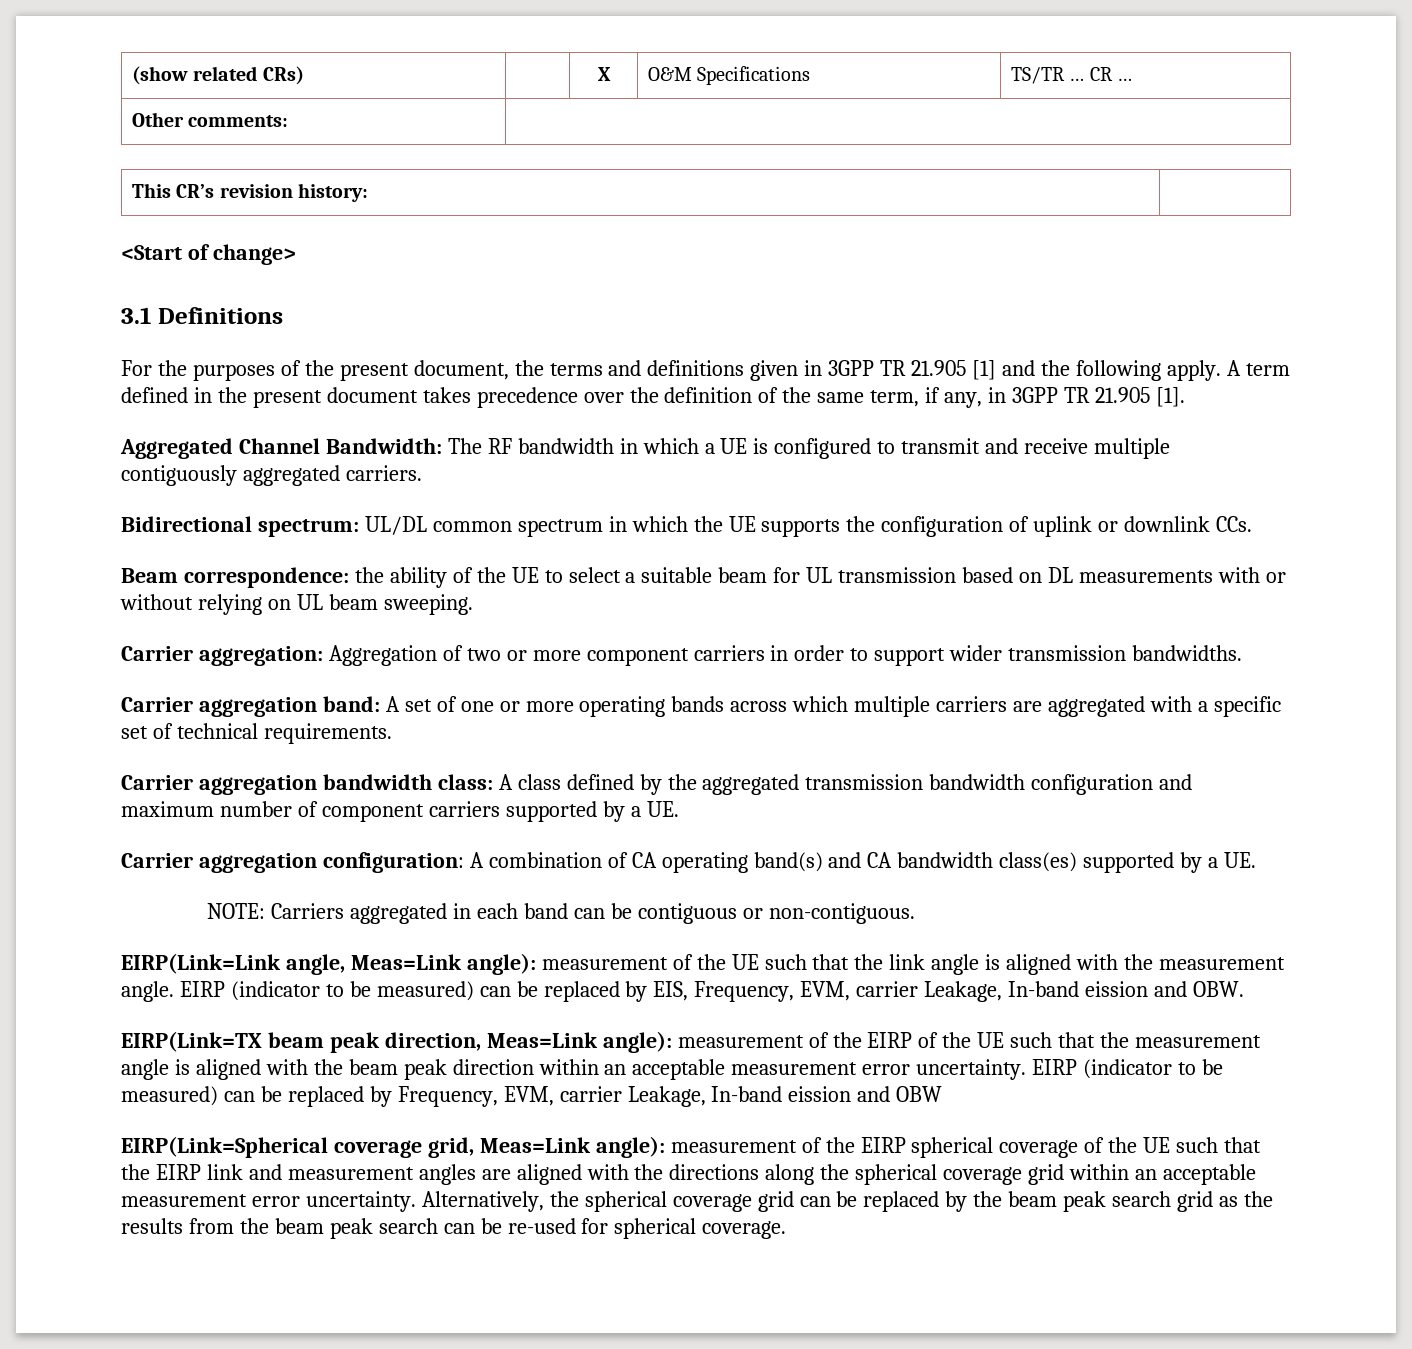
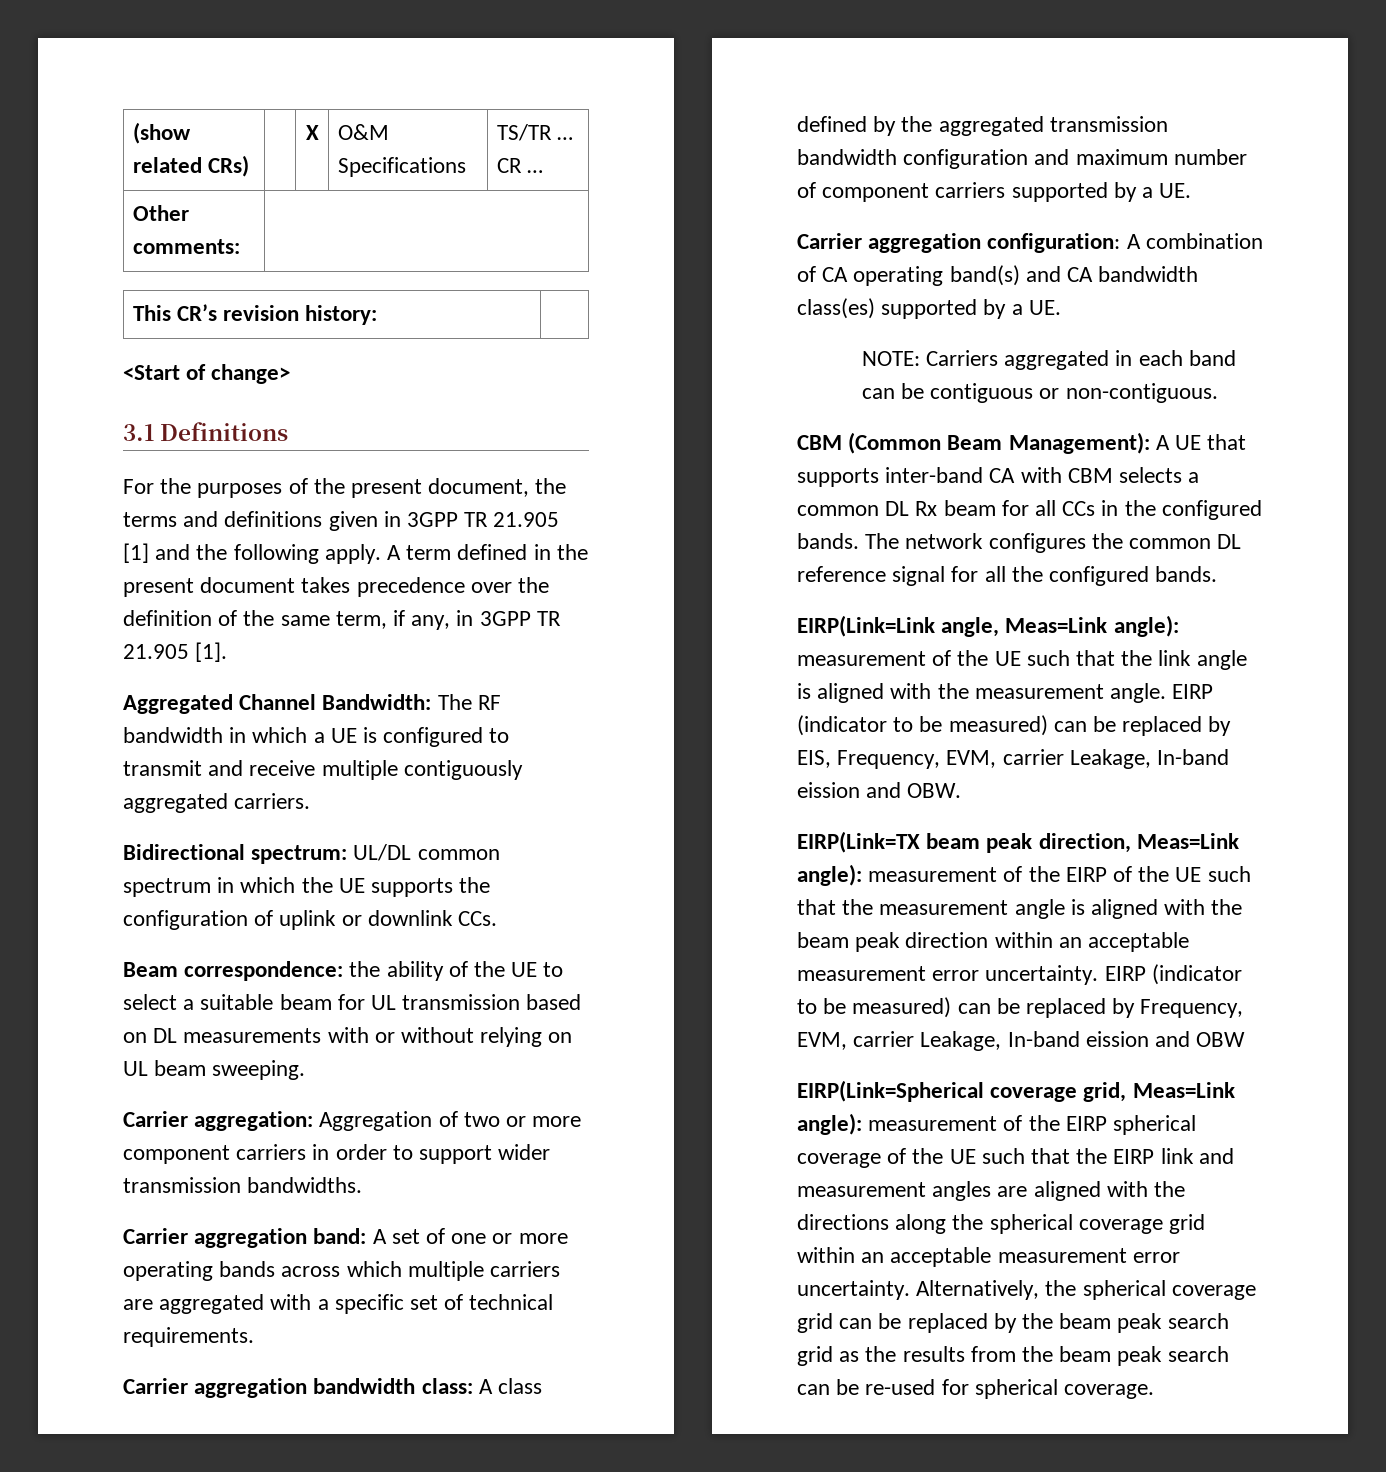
+ CBM (Common Beam Management): A UE that supports inter-band CA with CBM selects a common DL Rx beam for all CCs in the configured bands. The network configures the common DL reference signal for all the configured bands.

